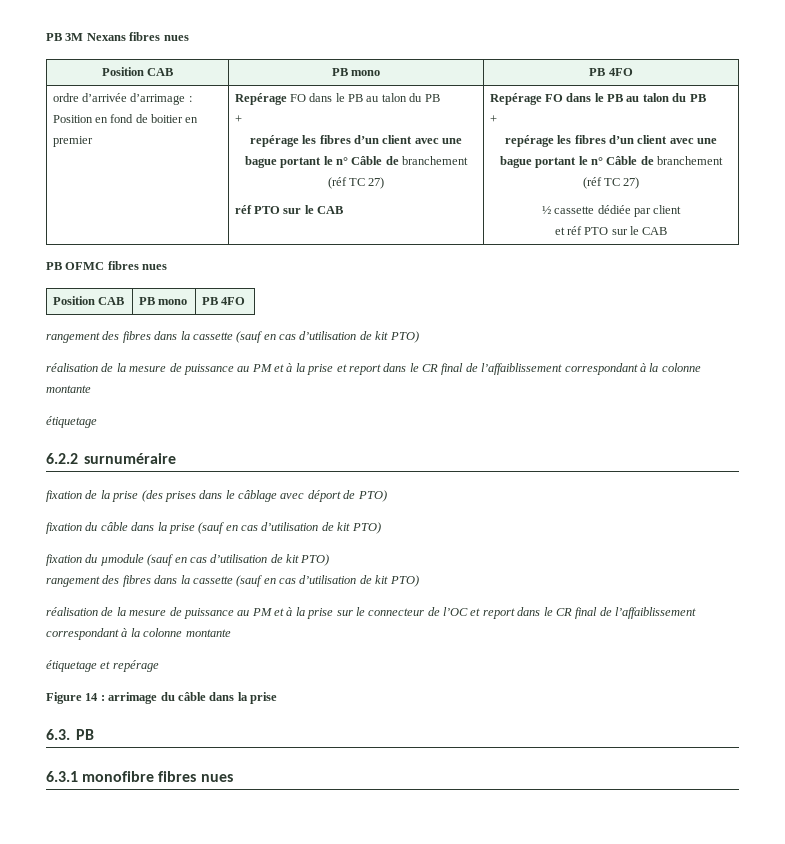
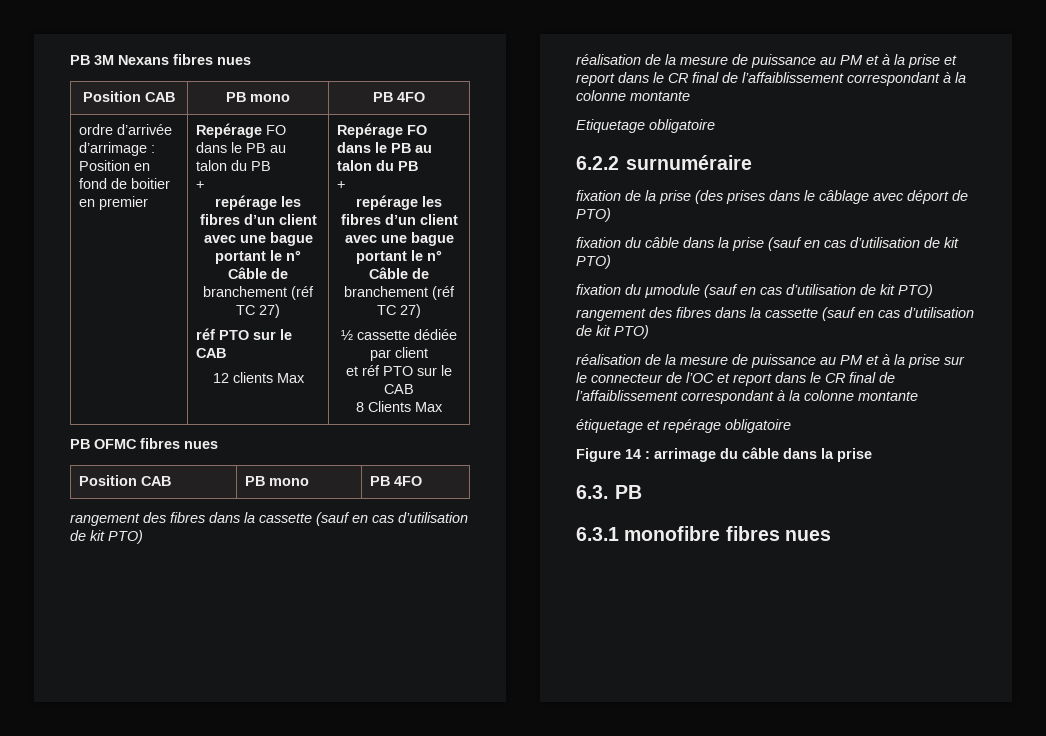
+ 12 clients Max
+ 8 Clients Max
  réalisation de la mesure de puissance au PM et à la prise et report dans le CR final de l’affaiblissement correspondant à la colonne montante
- étiquetage
+ Etiquetage obligatoire
- étiquetage et repérage
+ étiquetage et repérage obligatoire

